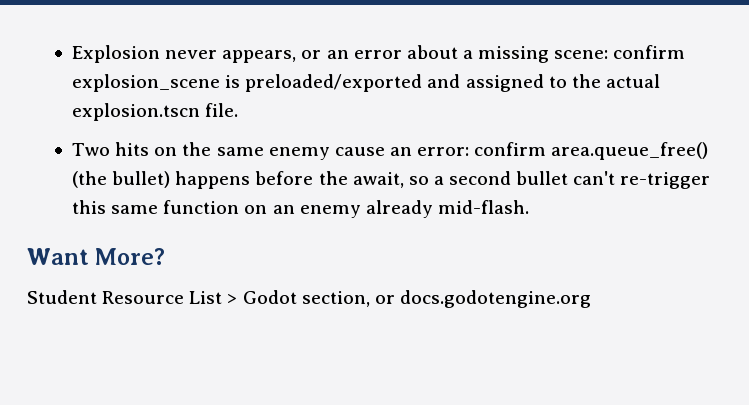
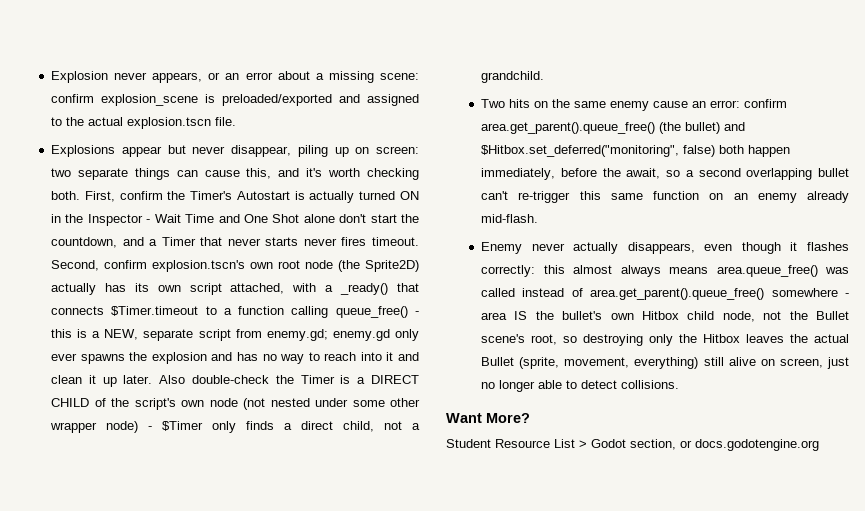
+ Explosions appear but never disappear, piling up on screen: two separate things can cause this, and it's worth checking both. First, confirm the Timer's Autostart is actually turned ON in the Inspector - Wait Time and One Shot alone don't start the countdown, and a Timer that never starts never fires timeout. Second, confirm explosion.tscn's own root node (the Sprite2D) actually has its own script attached, with a _ready() that connects $Timer.timeout to a function calling queue_free() - this is a NEW, separate script from enemy.gd; enemy.gd only ever spawns the explosion and has no way to reach into it and clean it up later. Also double-check the Timer is a DIRECT CHILD of the script's own node (not nested under some other wrapper node) - $Timer only finds a direct child, not a grandchild.
- Two hits on the same enemy cause an error: confirm area.queue_free() (the bullet) happens before the await, so a second bullet can't re-trigger this same function on an enemy already mid-flash.
+ Two hits on the same enemy cause an error: confirm area.get_parent().queue_free() (the bullet) and $Hitbox.set_deferred("monitoring", false) both happen immediately, before the await, so a second overlapping bullet can't re-trigger this same function on an enemy already mid-flash.
+ Enemy never actually disappears, even though it flashes correctly: this almost always means area.queue_free() was called instead of area.get_parent().queue_free() somewhere - area IS the bullet's own Hitbox child node, not the Bullet scene's root, so destroying only the Hitbox leaves the actual Bullet (sprite, movement, everything) still alive on screen, just no longer able to detect collisions.

